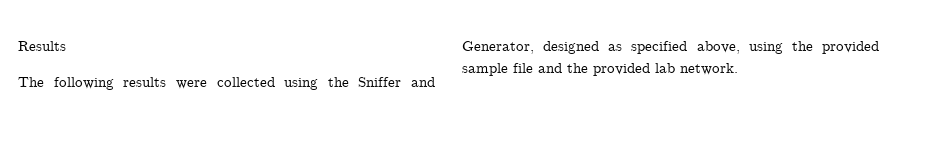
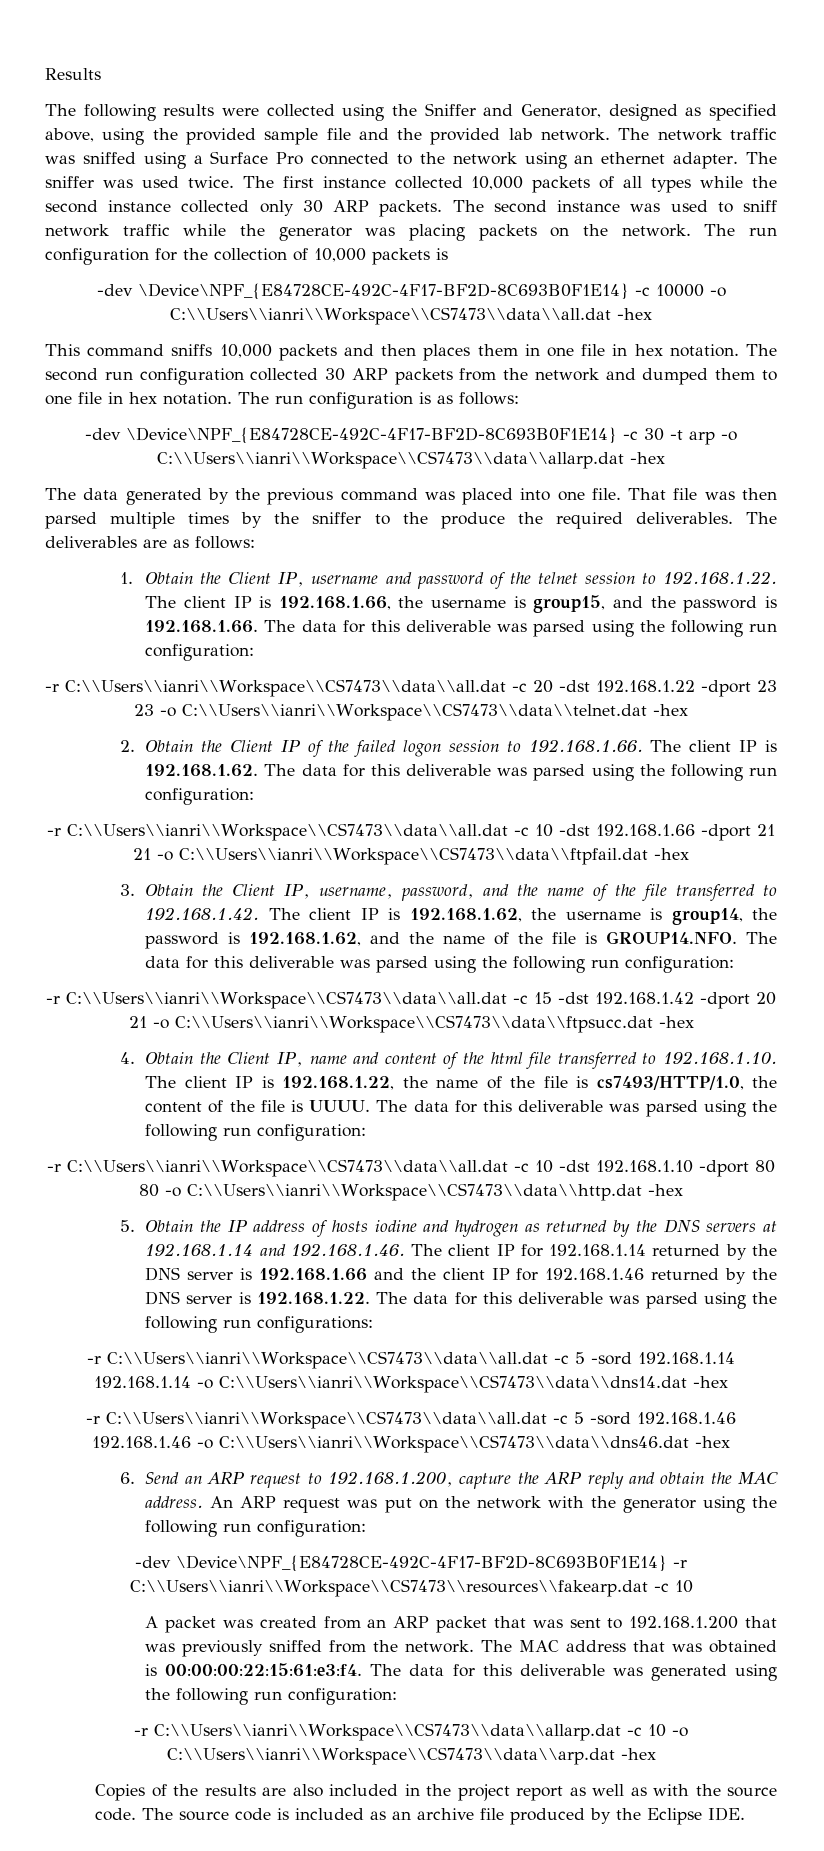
+ The network traffic was sniffed using a Surface Pro connected to the network using an ethernet adapter. The sniffer was used twice. The first instance collected 10,000 packets of all types while the second instance collected only 30 ARP packets. The second instance was used to sniff network traffic while the generator was placing packets on the network. The run configuration for the collection of 10,000 packets is
+ -dev \Device\NPF_{E84728CE-492C-4F17-BF2D-8C693B0F1E14} -c 10000 -o C:\\Users\\ianri\\Workspace\\CS7473\\data\\all.dat -hex
+ This command sniffs 10,000 packets and then places them in one file in hex notation. The second run configuration collected 30 ARP packets from the network and dumped them to one file in hex notation. The run configuration is as follows:
+ -dev \Device\NPF_{E84728CE-492C-4F17-BF2D-8C693B0F1E14} -c 30 -t arp -o C:\\Users\\ianri\\Workspace\\CS7473\\data\\allarp.dat -hex
+ The data generated by the previous command was placed into one file. That file was then parsed multiple times by the sniffer to the produce the required deliverables. The deliverables are as follows:
+ 1. Obtain the Client IP, username and password of the telnet session to 192.168.1.22. The client IP is 192.168.1.66, the username is group15, and the password is 192.168.1.66. The data for this deliverable was parsed using the following run configuration:
+ -r C:\\Users\\ianri\\Workspace\\CS7473\\data\\all.dat -c 20 -dst 192.168.1.22 -dport 23 23 -o C:\\Users\\ianri\\Workspace\\CS7473\\data\\telnet.dat -hex
+ 2. Obtain the Client IP of the failed logon session to 192.168.1.66. The client IP is 192.168.1.62. The data for this deliverable was parsed using the following run configuration:
+ -r C:\\Users\\ianri\\Workspace\\CS7473\\data\\all.dat -c 10 -dst 192.168.1.66 -dport 21 21 -o C:\\Users\\ianri\\Workspace\\CS7473\\data\\ftpfail.dat -hex
+ 3. Obtain the Client IP, username, password, and the name of the file transferred to 192.168.1.42. The client IP is 192.168.1.62, the username is group14, the password is 192.168.1.62, and the name of the file is GROUP14.NFO. The data for this deliverable was parsed using the following run configuration:
+ -r C:\\Users\\ianri\\Workspace\\CS7473\\data\\all.dat -c 15 -dst 192.168.1.42 -dport 20 21 -o C:\\Users\\ianri\\Workspace\\CS7473\\data\\ftpsucc.dat -hex
+ 4. Obtain the Client IP, name and content of the html file transferred to 192.168.1.10. The client IP is 192.168.1.22, the name of the file is cs7493/HTTP/1.0, the content of the file is UUUU. The data for this deliverable was parsed using the following run configuration:
+ -r C:\\Users\\ianri\\Workspace\\CS7473\\data\\all.dat -c 10 -dst 192.168.1.10 -dport 80 80 -o C:\\Users\\ianri\\Workspace\\CS7473\\data\\http.dat -hex
+ 5. Obtain the IP address of hosts iodine and hydrogen as returned by the DNS servers at 192.168.1.14 and 192.168.1.46. The client IP for 192.168.1.14 returned by the DNS server is 192.168.1.66 and the client IP for 192.168.1.46 returned by the DNS server is 192.168.1.22. The data for this deliverable was parsed using the following run configurations:
+ -r C:\\Users\\ianri\\Workspace\\CS7473\\data\\all.dat -c 5 -sord 192.168.1.14 192.168.1.14 -o C:\\Users\\ianri\\Workspace\\CS7473\\data\\dns14.dat -hex
+ -r C:\\Users\\ianri\\Workspace\\CS7473\\data\\all.dat -c 5 -sord 192.168.1.46 192.168.1.46 -o C:\\Users\\ianri\\Workspace\\CS7473\\data\\dns46.dat -hex
+ 6. Send an ARP request to 192.168.1.200, capture the ARP reply and obtain the MAC address. An ARP request was put on the network with the generator using the following run configuration:
+ -dev \Device\NPF_{E84728CE-492C-4F17-BF2D-8C693B0F1E14} -r C:\\Users\\ianri\\Workspace\\CS7473\\resources\\fakearp.dat -c 10
+ A packet was created from an ARP packet that was sent to 192.168.1.200 that was previously sniffed from the network. The MAC address that was obtained is 00:00:00:22:15:61:e3:f4. The data for this deliverable was generated using the following run configuration:
+ -r C:\\Users\\ianri\\Workspace\\CS7473\\data\\allarp.dat -c 10 -o C:\\Users\\ianri\\Workspace\\CS7473\\data\\arp.dat -hex
+ Copies of the results are also included in the project report as well as with the source code. The source code is included as an archive file produced by the Eclipse IDE.

